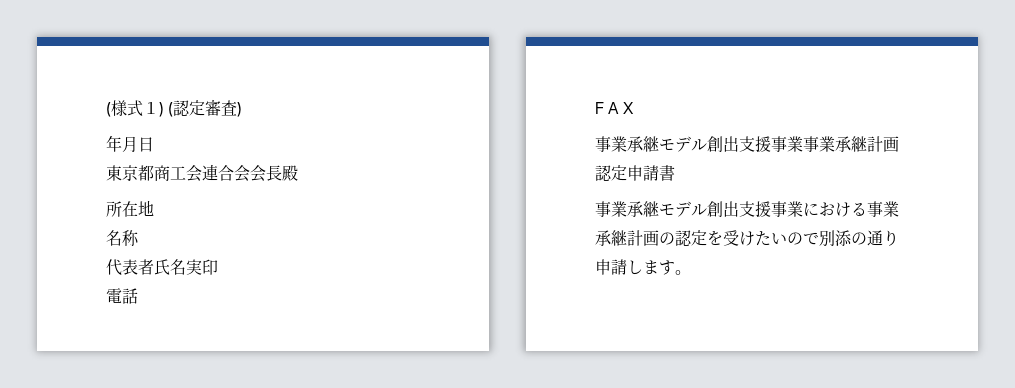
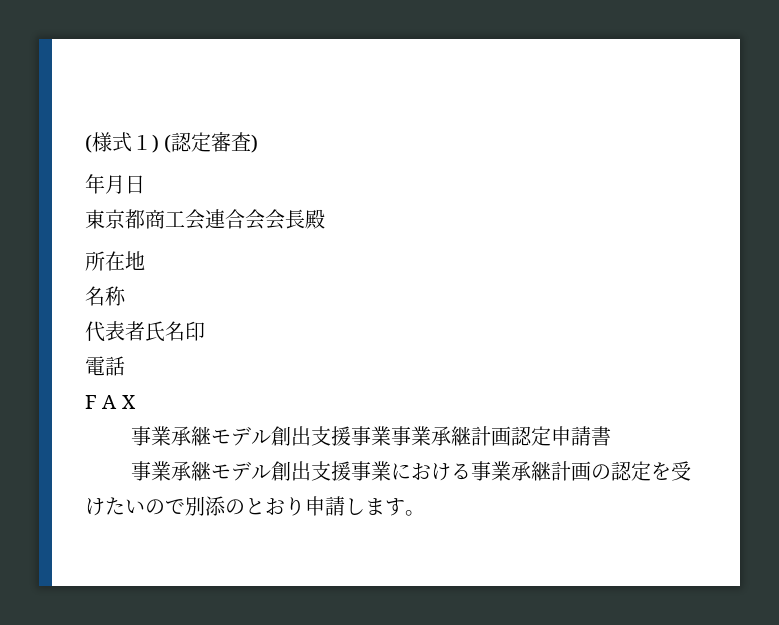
- 代表者氏名実印
+ 代表者氏名印
- 事業承継モデル創出支援事業における事業承継計画の認定を受けたいので別添の通り申請します。
+ 事業承継モデル創出支援事業における事業承継計画の認定を受けたいので別添のとおり申請します。

